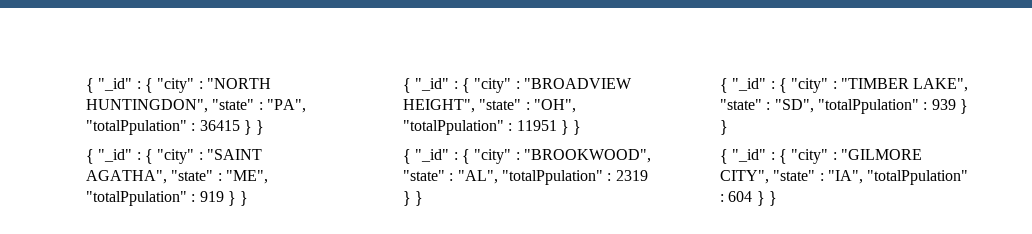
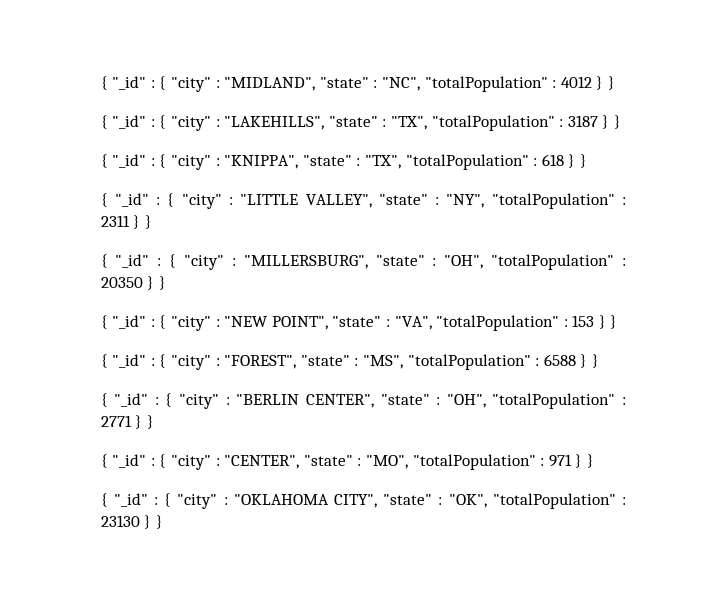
- { "_id" : { "city" : "NORTH HUNTINGDON", "state" : "PA", "totalPpulation" : 36415 } }
- { "_id" : { "city" : "SAINT AGATHA", "state" : "ME", "totalPpulation" : 919 } }
- { "_id" : { "city" : "BROADVIEW HEIGHT", "state" : "OH", "totalPpulation" : 11951 } }
- { "_id" : { "city" : "BROOKWOOD", "state" : "AL", "totalPpulation" : 2319 } }
- { "_id" : { "city" : "TIMBER LAKE", "state" : "SD", "totalPpulation" : 939 } }
- { "_id" : { "city" : "GILMORE CITY", "state" : "IA", "totalPpulation" : 604 } }
+ { "_id" : { "city" : "MIDLAND", "state" : "NC", "totalPopulation" : 4012 } }
+ { "_id" : { "city" : "LAKEHILLS", "state" : "TX", "totalPopulation" : 3187 } }
+ { "_id" : { "city" : "KNIPPA", "state" : "TX", "totalPopulation" : 618 } }
+ { "_id" : { "city" : "LITTLE VALLEY", "state" : "NY", "totalPopulation" : 2311 } }
+ { "_id" : { "city" : "MILLERSBURG", "state" : "OH", "totalPopulation" : 20350 } }
+ { "_id" : { "city" : "NEW POINT", "state" : "VA", "totalPopulation" : 153 } }
+ { "_id" : { "city" : "FOREST", "state" : "MS", "totalPopulation" : 6588 } }
+ { "_id" : { "city" : "BERLIN CENTER", "state" : "OH", "totalPopulation" : 2771 } }
+ { "_id" : { "city" : "CENTER", "state" : "MO", "totalPopulation" : 971 } }
+ { "_id" : { "city" : "OKLAHOMA CITY", "state" : "OK", "totalPopulation" : 23130 } }

